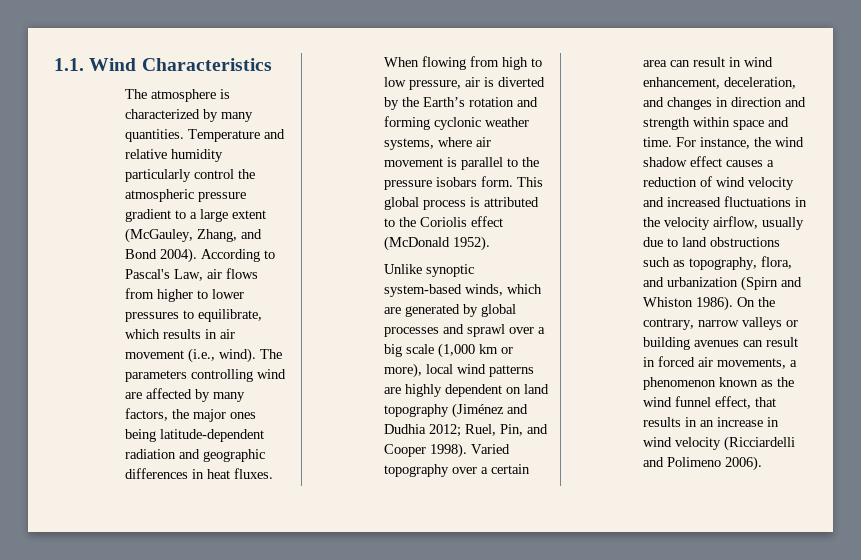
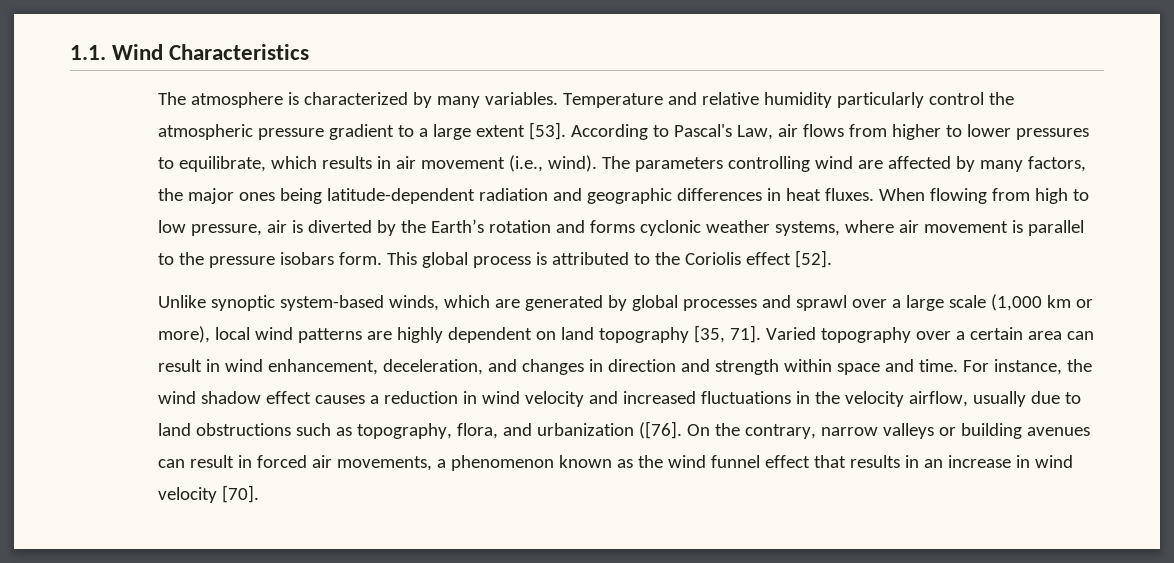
- The atmosphere is characterized by many quantities.
+ The atmosphere is characterized by many variables.
- Temperature and relative humidity particularly control the atmospheric pressure gradient to a large extent (McGauley, Zhang, and Bond 2004).
+ Temperature and relative humidity particularly control the atmospheric pressure gradient to a large extent [53].
- When flowing from high to low pressure, air is diverted by the Earth’s rotation and forming cyclonic weather systems, where air movement is parallel to the pressure isobars form.
+ When flowing from high to low pressure, air is diverted by the Earth’s rotation and forms cyclonic weather systems, where air movement is parallel to the pressure isobars form.
- This global process is attributed to the Coriolis effect (McDonald 1952).
+ This global process is attributed to the Coriolis effect [52].
- Unlike synoptic system-based winds, which are generated by global processes and sprawl over a big scale (1,000 km or more), local wind patterns are highly dependent on land topography (Jiménez and Dudhia 2012; Ruel, Pin, and Cooper 1998).
+ Unlike synoptic system-based winds, which are generated by global processes and sprawl over a large scale (1,000 km or more), local wind patterns are highly dependent on land topography [35, 71].
- For instance, the wind shadow effect causes a reduction of wind velocity and increased fluctuations in the velocity airflow, usually due to land obstructions such as topography, flora, and urbanization (Spirn and Whiston 1986).
+ For instance, the wind shadow effect causes a reduction in wind velocity and increased fluctuations in the velocity airflow, usually due to land obstructions such as topography, flora, and urbanization ([76].
- On the contrary, narrow valleys or building avenues can result in forced air movements, a phenomenon known as the wind funnel effect, that results in an increase in wind velocity (Ricciardelli and Polimeno 2006).
+ On the contrary, narrow valleys or building avenues can result in forced air movements, a phenomenon known as the wind funnel effect that results in an increase in wind velocity [70].

